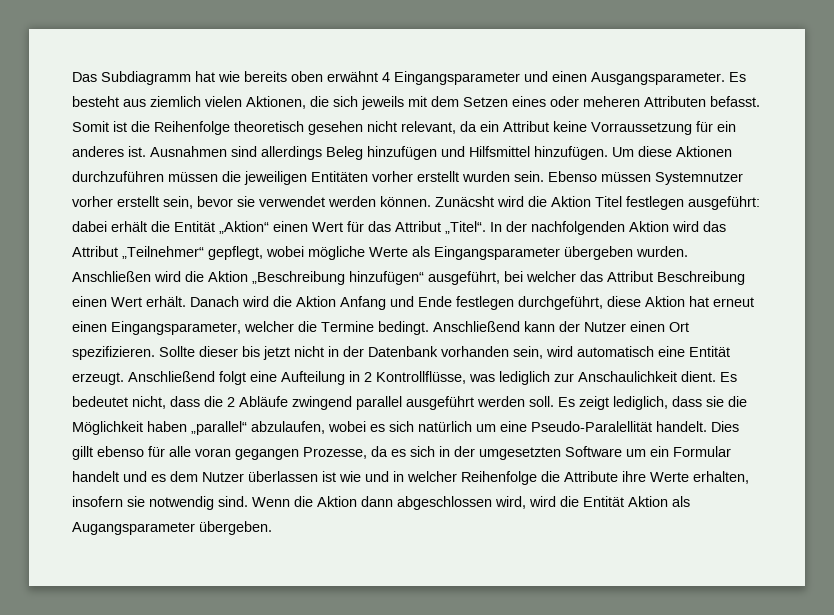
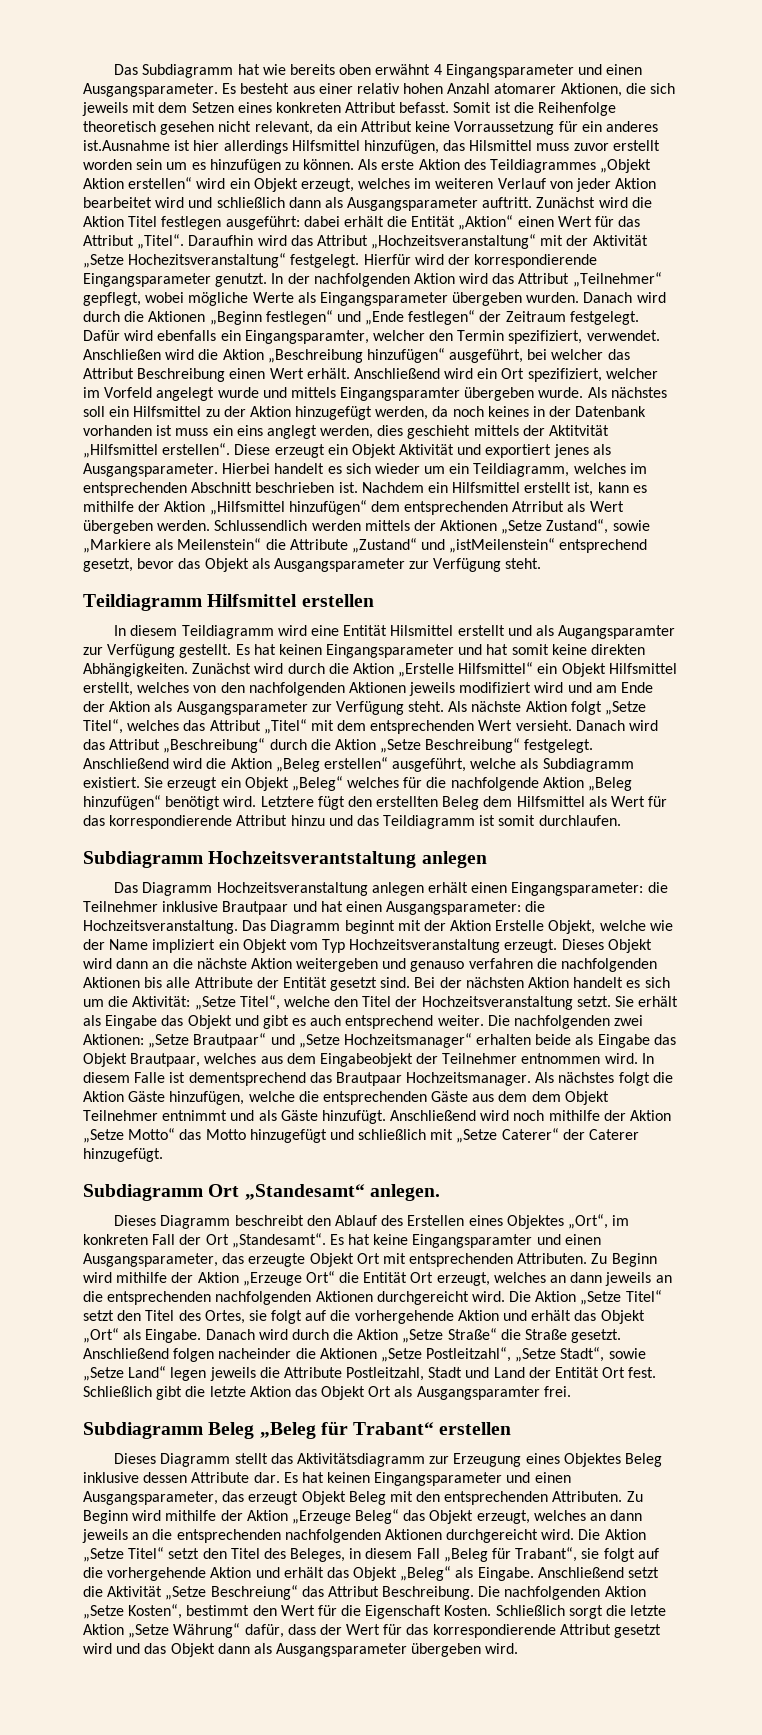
- Es besteht aus ziemlich vielen Aktionen, die sich jeweils mit dem Setzen eines oder meheren Attributen befasst.
+ Es besteht aus einer relativ hohen Anzahl atomarer Aktionen, die sich jeweils mit dem Setzen eines konkreten Attribut befasst.
- Somit ist die Reihenfolge theoretisch gesehen nicht relevant, da ein Attribut keine Vorraussetzung für ein anderes ist. Ausnahmen sind allerdings Beleg hinzufügen und Hilfsmittel hinzufügen. Um diese Aktionen durchzuführen müssen die jeweiligen Entitäten vorher erstellt wurden sein. Ebenso müssen Systemnutzer vorher erstellt sein, bevor sie verwendet werden können. Zunäcsht wird die Aktion Titel festlegen ausgeführt: dabei erhält die Entität „Aktion“ einen Wert für das Attribut „Titel“.
+ Somit ist die Reihenfolge theoretisch gesehen nicht relevant, da ein Attribut keine Vorraussetzung für ein anderes ist.Ausnahme ist hier allerdings Hilfsmittel hinzufügen, das Hilsmittel muss zuvor erstellt worden sein um es hinzufügen zu können. Als erste Aktion des Teildiagrammes „Objekt Aktion erstellen“ wird ein Objekt erzeugt, welches im weiteren Verlauf von jeder Aktion bearbeitet wird und schließlich dann als Ausgangsparameter auftritt. Zunächst wird die Aktion Titel festlegen ausgeführt: dabei erhält die Entität „Aktion“ einen Wert für das Attribut „Titel“.
+ Daraufhin wird das Attribut „Hochzeitsveranstaltung“ mit der Aktivität „Setze Hochezitsveranstaltung“ festgelegt. Hierfür wird der korrespondierende Eingangsparameter genutzt.
+ Danach wird durch die Aktionen „Beginn festlegen“ und „Ende festlegen“ der Zeitraum festgelegt. Dafür wird ebenfalls ein Eingangsparamter, welcher den Termin spezifiziert, verwendet.
- Danach wird die Aktion Anfang und Ende festlegen durchgeführt, diese Aktion hat erneut einen Eingangsparameter, welcher die Termine bedingt. Anschließend kann der Nutzer einen Ort spezifizieren. Sollte dieser bis jetzt nicht in der Datenbank vorhanden sein, wird automatisch eine Entität erzeugt. Anschließend folgt eine Aufteilung in 2 Kontrollflüsse, was lediglich zur Anschaulichkeit dient. Es bedeutet nicht, dass die 2 Abläufe zwingend parallel ausgeführt werden soll. Es zeigt lediglich, dass sie die Möglichkeit haben „parallel“ abzulaufen, wobei es sich natürlich um eine Pseudo-Paralellität handelt. Dies gillt ebenso für alle voran gegangen Prozesse, da es sich in der umgesetzten Software um ein Formular handelt und es dem Nutzer überlassen ist wie und in welcher Reihenfolge die Attribute ihre Werte erhalten, insofern sie notwendig sind. Wenn die Aktion dann abgeschlossen wird, wird die Entität Aktion als Augangsparameter übergeben.
+ Anschließend wird ein Ort spezifiziert, welcher im Vorfeld angelegt wurde und mittels Eingangsparamter übergeben wurde. Als nächstes soll ein Hilfsmittel zu der Aktion hinzugefügt werden, da noch keines in der Datenbank vorhanden ist muss ein eins anglegt werden, dies geschieht mittels der Aktitvität „Hilfsmittel erstellen“. Diese erzeugt ein Objekt Aktivität und exportiert jenes als Ausgangsparameter. Hierbei handelt es sich wieder um ein Teildiagramm, welches im entsprechenden Abschnitt beschrieben ist. Nachdem ein Hilfsmittel erstellt ist, kann es mithilfe der Aktion „Hilfsmittel hinzufügen“ dem entsprechenden Atrribut als Wert übergeben werden. Schlussendlich werden mittels der Aktionen „Setze Zustand“, sowie „Markiere als Meilenstein“ die Attribute „Zustand“ und „istMeilenstein“ entsprechend gesetzt, bevor das Objekt als Ausgangsparameter zur Verfügung steht.
+ Teildiagramm Hilfsmittel erstellen
+ In diesem Teildiagramm wird eine Entität Hilsmittel erstellt und als Augangsparamter zur Verfügung gestellt. Es hat keinen Eingangsparameter und hat somit keine direkten Abhängigkeiten. Zunächst wird durch die Aktion „Erstelle Hilfsmittel“ ein Objekt Hilfsmittel erstellt, welches von den nachfolgenden Aktionen jeweils modifiziert wird und am Ende der Aktion als Ausgangsparameter zur Verfügung steht. Als nächste Aktion folgt „Setze Titel“, welches das Attribut „Titel“ mit dem entsprechenden Wert versieht. Danach wird das Attribut „Beschreibung“ durch die Aktion „Setze Beschreibung“ festgelegt. Anschließend wird die Aktion „Beleg erstellen“ ausgeführt, welche als Subdiagramm existiert. Sie erzeugt ein Objekt „Beleg“ welches für die nachfolgende Aktion „Beleg hinzufügen“ benötigt wird. Letztere fügt den erstellten Beleg dem Hilfsmittel als Wert für das korrespondierende Attribut hinzu und das Teildiagramm ist somit durchlaufen.
+ Subdiagramm Hochzeitsverantstaltung anlegen
+ Das Diagramm Hochzeitsveranstaltung anlegen erhält einen Eingangsparameter: die Teilnehmer inklusive Brautpaar und hat einen Ausgangsparameter: die Hochzeitsveranstaltung. Das Diagramm beginnt mit der Aktion Erstelle Objekt, welche wie der Name impliziert ein Objekt vom Typ Hochzeitsveranstaltung erzeugt. Dieses Objekt wird dann an die nächste Aktion weitergeben und genauso verfahren die nachfolgenden Aktionen bis alle Attribute der Entität gesetzt sind. Bei der nächsten Aktion handelt es sich um die Aktivität: „Setze Titel“, welche den Titel der Hochzeitsveranstaltung setzt. Sie erhält als Eingabe das Objekt und gibt es auch entsprechend weiter. Die nachfolgenden zwei Aktionen: „Setze Brautpaar“ und „Setze Hochzeitsmanager“ erhalten beide als Eingabe das Objekt Brautpaar, welches aus dem Eingabeobjekt der Teilnehmer entnommen wird. In diesem Falle ist dementsprechend das Brautpaar Hochzeitsmanager. Als nächstes folgt die Aktion Gäste hinzufügen, welche die entsprechenden Gäste aus dem dem Objekt Teilnehmer entnimmt und als Gäste hinzufügt. Anschließend wird noch mithilfe der Aktion „Setze Motto“ das Motto hinzugefügt und schließlich mit „Setze Caterer“ der Caterer hinzugefügt.
+ Subdiagramm Ort „Standesamt“ anlegen.
+ Dieses Diagramm beschreibt den Ablauf des Erstellen eines Objektes „Ort“, im konkreten Fall der Ort „Standesamt“. Es hat keine Eingangsparamter und einen Ausgangsparameter, das erzeugte Objekt Ort mit entsprechenden Attributen. Zu Beginn wird mithilfe der Aktion „Erzeuge Ort“ die Entität Ort erzeugt, welches an dann jeweils an die entsprechenden nachfolgenden Aktionen durchgereicht wird. Die Aktion „Setze Titel“ setzt den Titel des Ortes, sie folgt auf die vorhergehende Aktion und erhält das Objekt „Ort“ als Eingabe. Danach wird durch die Aktion „Setze Straße“ die Straße gesetzt. Anschließend folgen nacheinder die Aktionen „Setze Postleitzahl“, „Setze Stadt“, sowie „Setze Land“ legen jeweils die Attribute Postleitzahl, Stadt und Land der Entität Ort fest. Schließlich gibt die letzte Aktion das Objekt Ort als Ausgangsparamter frei.
+ Subdiagramm Beleg „Beleg für Trabant“ erstellen
+ Dieses Diagramm stellt das Aktivitätsdiagramm zur Erzeugung eines Objektes Beleg inklusive dessen Attribute dar. Es hat keinen Eingangsparameter und einen Ausgangsparameter, das erzeugt Objekt Beleg mit den entsprechenden Attributen. Zu Beginn wird mithilfe der Aktion „Erzeuge Beleg“ das Objekt erzeugt, welches an dann jeweils an die entsprechenden nachfolgenden Aktionen durchgereicht wird. Die Aktion „Setze Titel“ setzt den Titel des Beleges, in diesem Fall „Beleg für Trabant“, sie folgt auf die vorhergehende Aktion und erhält das Objekt „Beleg“ als Eingabe. Anschließend setzt die Aktivität „Setze Beschreiung“ das Attribut Beschreibung. Die nachfolgenden Aktion „Setze Kosten“, bestimmt den Wert für die Eigenschaft Kosten. Schließlich sorgt die letzte Aktion „Setze Währung“ dafür, dass der Wert für das korrespondierende Attribut gesetzt wird und das Objekt dann als Ausgangsparameter übergeben wird.

